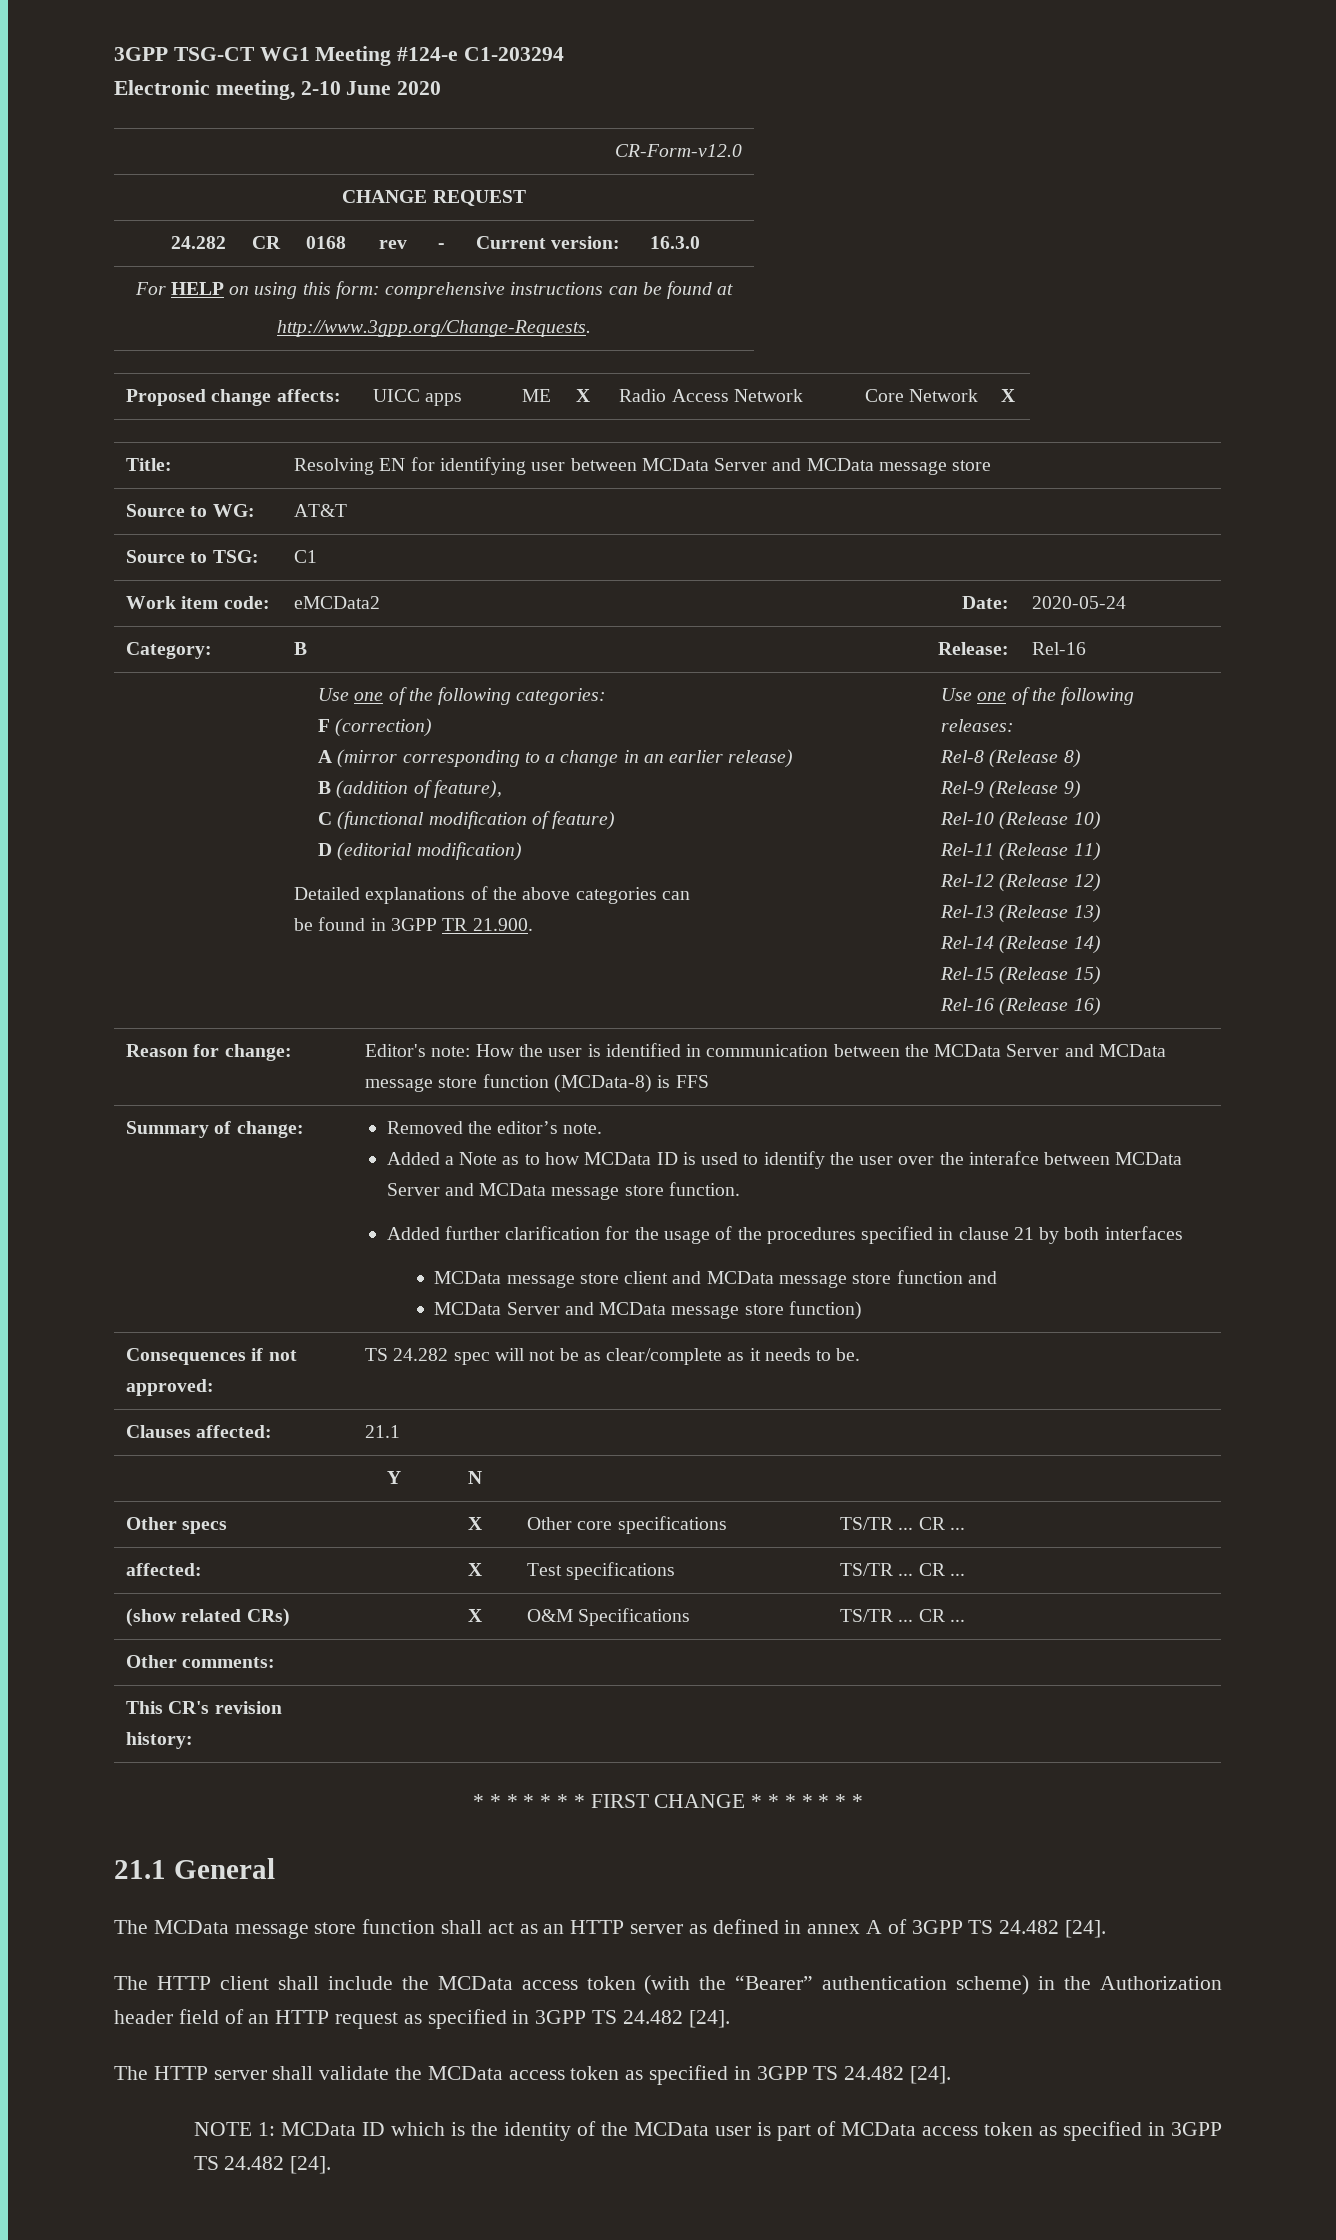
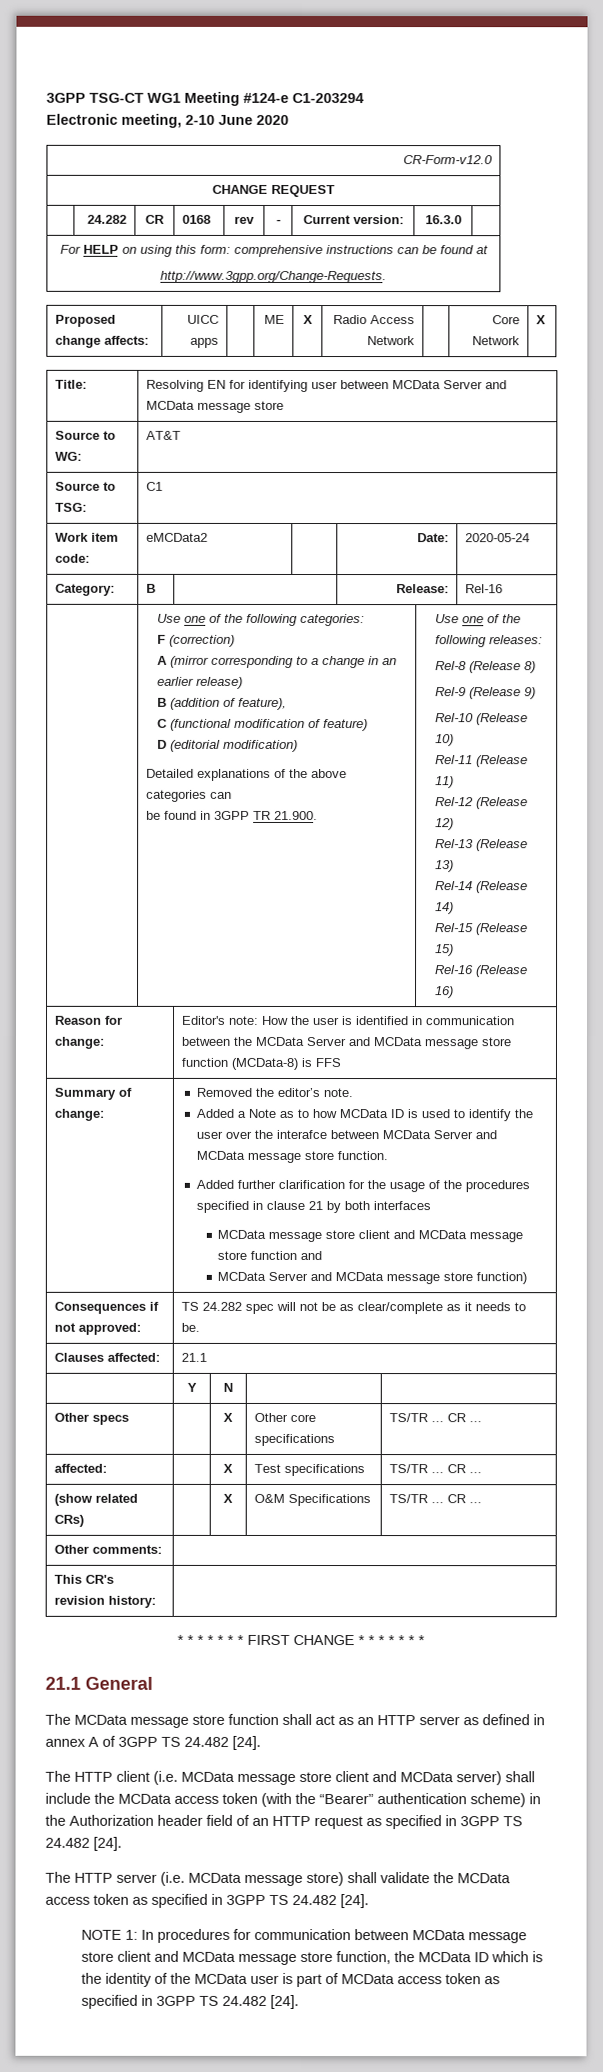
- The HTTP client shall include the MCData access token (with the “Bearer” authentication scheme) in the Authorization header field of an HTTP request as specified in 3GPP TS 24.482 [24].
+ The HTTP client (i.e. MCData message store client and MCData server) shall include the MCData access token (with the “Bearer” authentication scheme) in the Authorization header field of an HTTP request as specified in 3GPP TS 24.482 [24].
- The HTTP server shall validate the MCData access token as specified in 3GPP TS 24.482 [24].
+ The HTTP server (i.e. MCData message store) shall validate the MCData access token as specified in 3GPP TS 24.482 [24].
- NOTE 1: MCData ID which is the identity of the MCData user is part of MCData access token as specified in 3GPP TS 24.482 [24].
+ NOTE 1: In procedures for communication between MCData message store client and MCData message store function, the MCData ID which is the identity of the MCData user is part of MCData access token as specified in 3GPP TS 24.482 [24].

